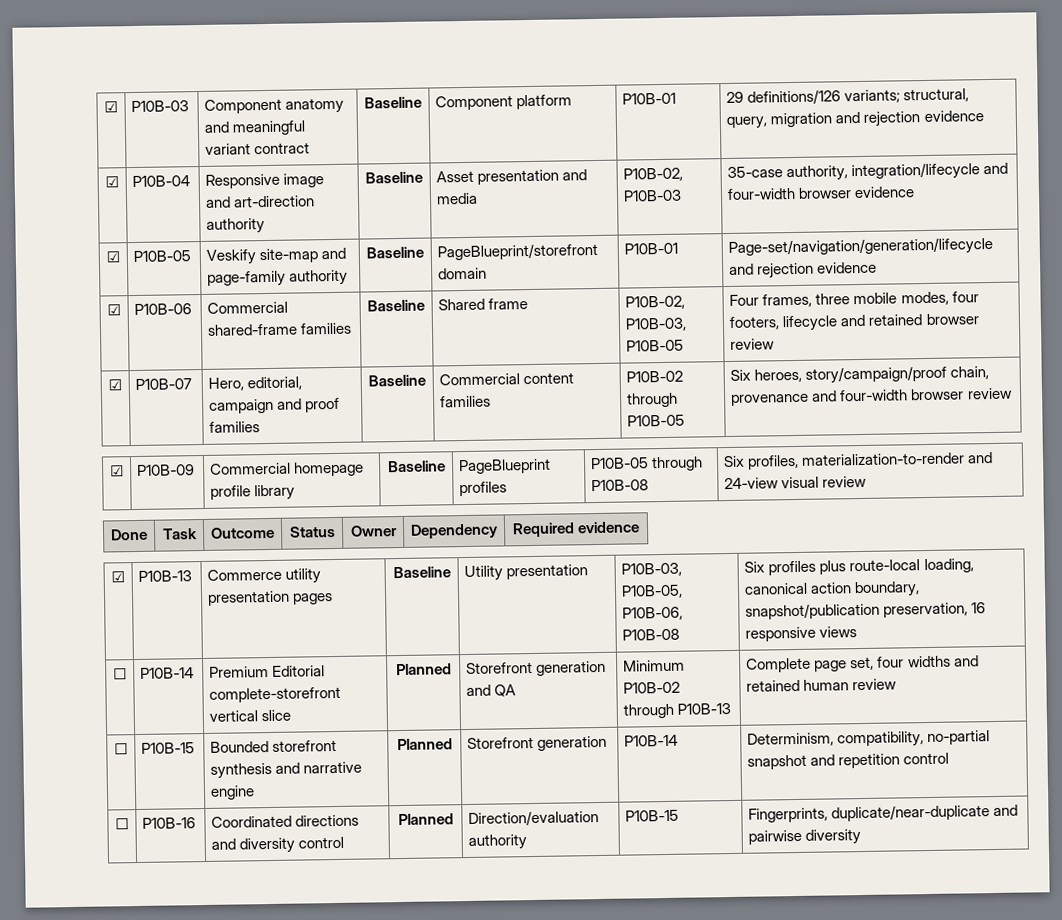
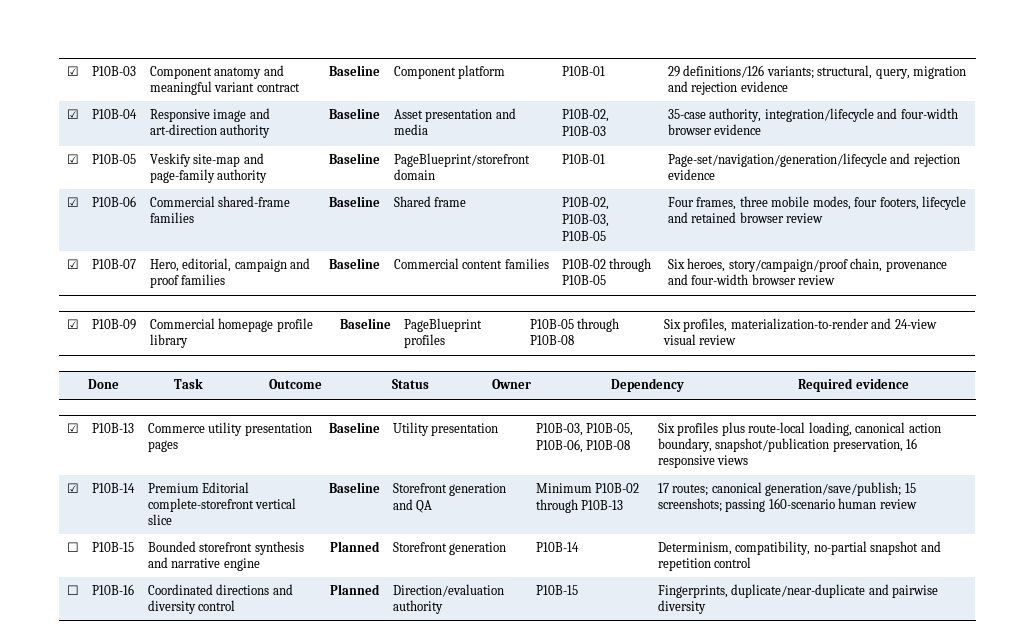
- ☐ | P10B-14 | Premium Editorial complete-storefront vertical slice | Planned | Storefront generation and QA | Minimum P10B-02 through P10B-13 | Complete page set, four widths and retained human review
+ ☑ | P10B-14 | Premium Editorial complete-storefront vertical slice | Baseline | Storefront generation and QA | Minimum P10B-02 through P10B-13 | 17 routes; canonical generation/save/publish; 15 screenshots; passing 160-scenario human review

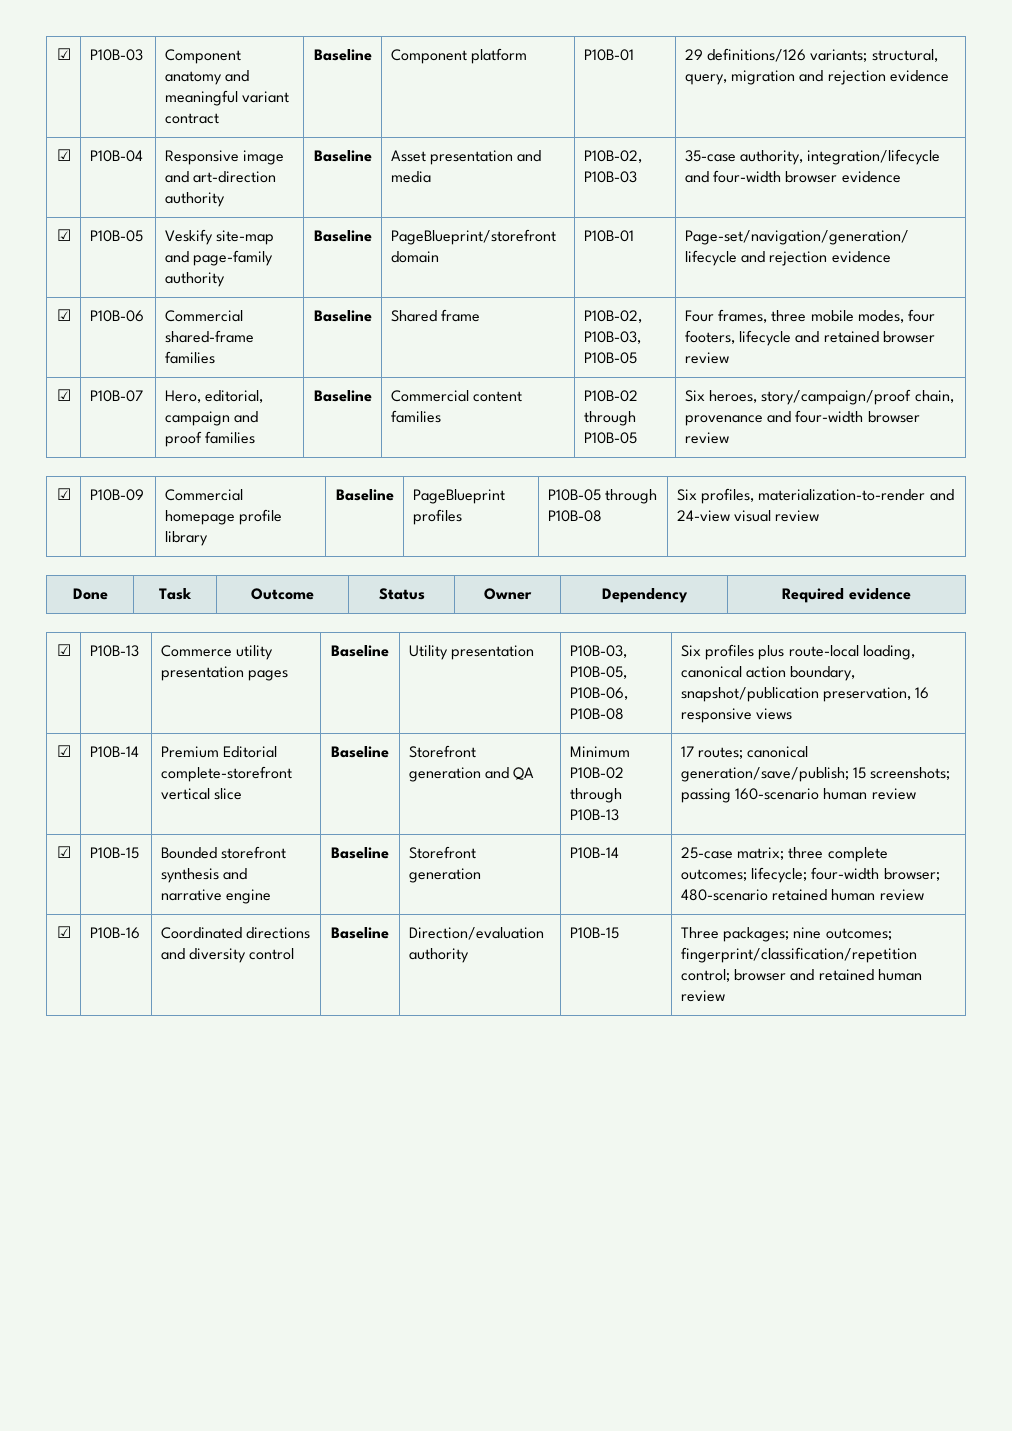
- ☐ | P10B-15 | Bounded storefront synthesis and narrative engine | Planned | Storefront generation | P10B-14 | Determinism, compatibility, no-partial snapshot and repetition control
- ☐ | P10B-16 | Coordinated directions and diversity control | Planned | Direction/evaluation authority | P10B-15 | Fingerprints, duplicate/near-duplicate and pairwise diversity
+ ☑ | P10B-15 | Bounded storefront synthesis and narrative engine | Baseline | Storefront generation | P10B-14 | 25-case matrix; three complete outcomes; lifecycle; four-width browser; 480-scenario retained human review
+ ☑ | P10B-16 | Coordinated directions and diversity control | Baseline | Direction/evaluation authority | P10B-15 | Three packages; nine outcomes; fingerprint/classification/repetition control; browser and retained human review

